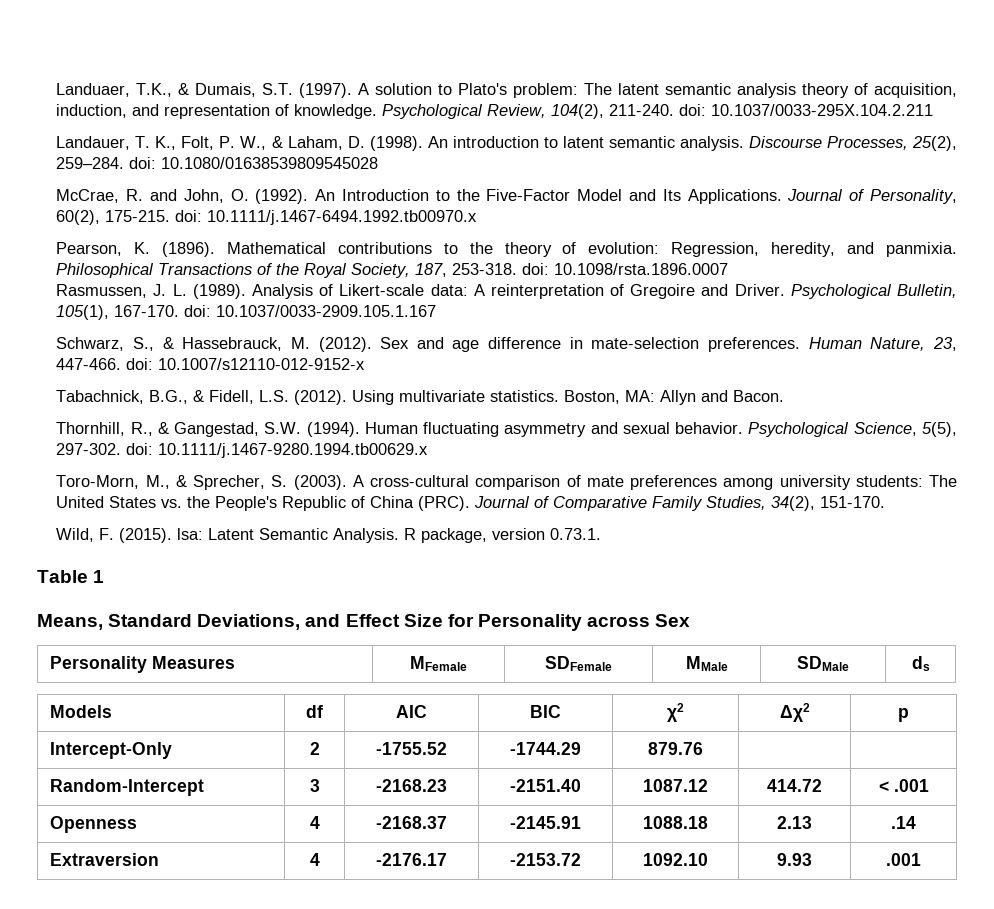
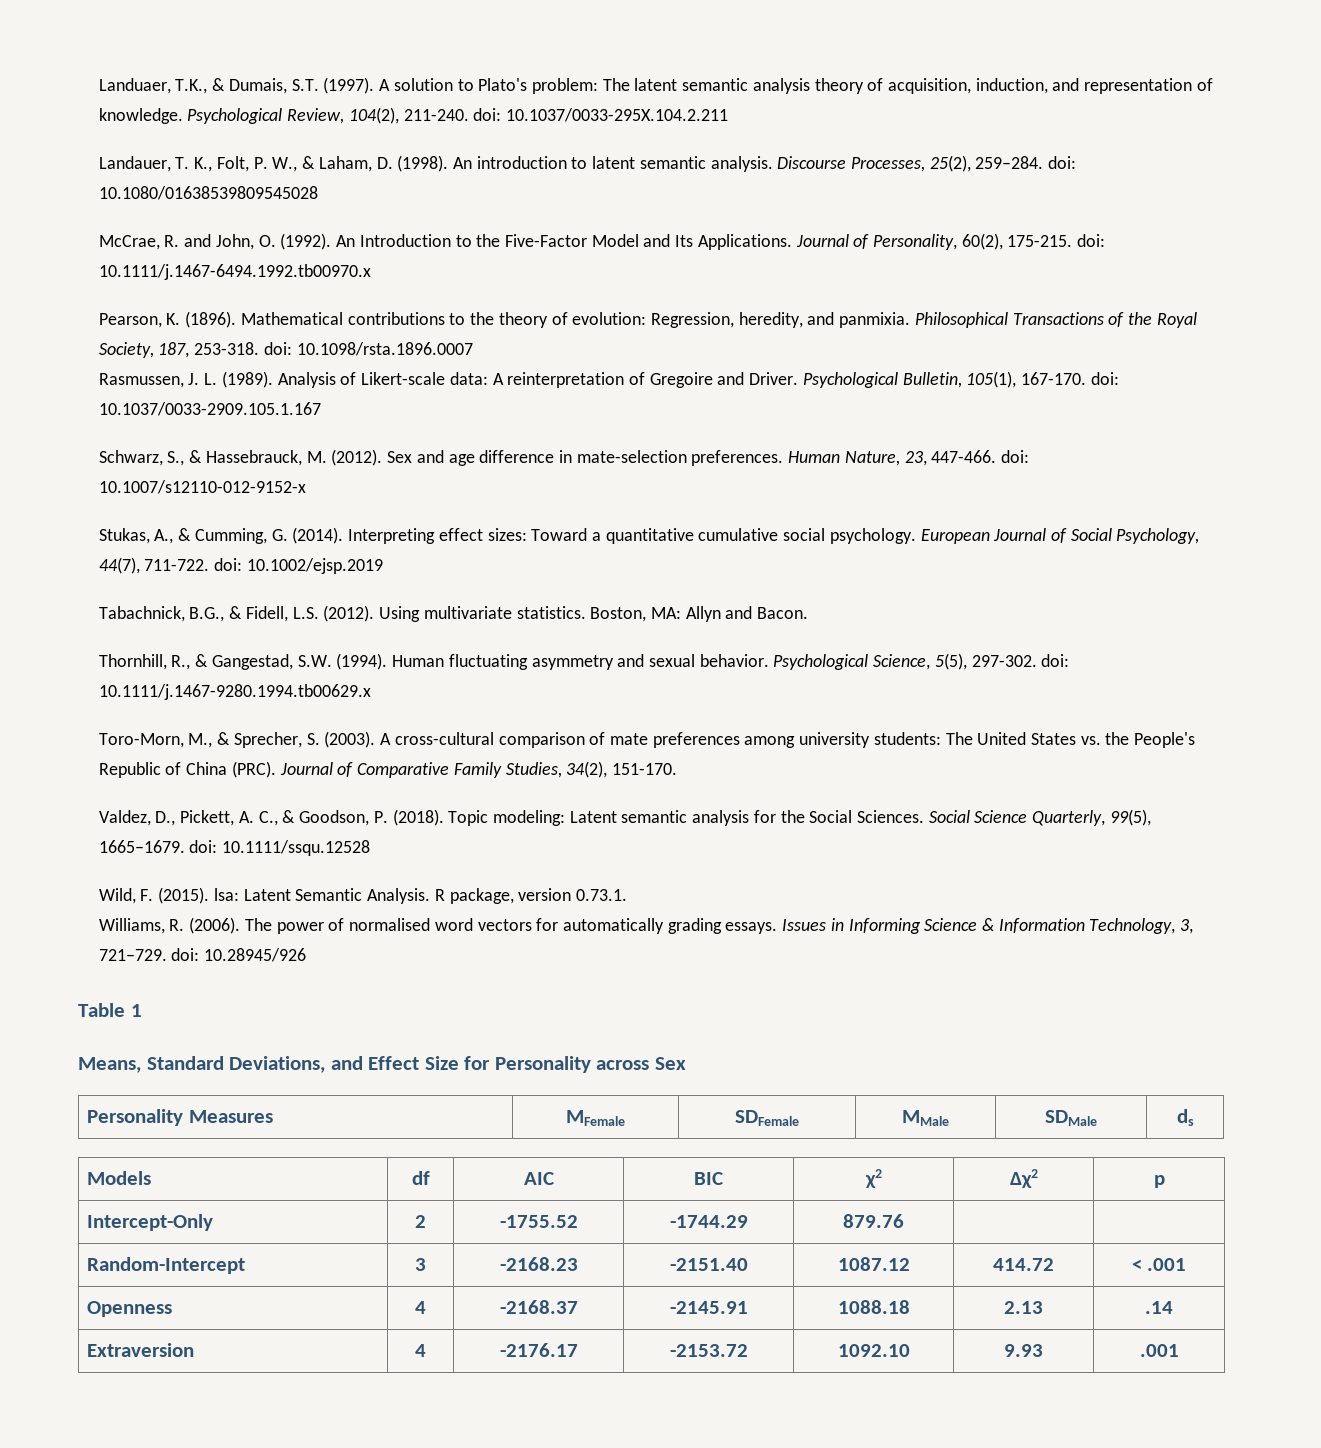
+ Stukas, A., & Cumming, G. (2014). Interpreting effect sizes: Toward a quantitative cumulative social psychology. European Journal of Social Psychology, 44(7), 711-722. doi: 10.1002/ejsp.2019
+ Valdez, D., Pickett, A. C., & Goodson, P. (2018). Topic modeling: Latent semantic analysis for the Social Sciences. Social Science Quarterly, 99(5), 1665–1679. doi: 10.1111/ssqu.12528
+ Williams, R. (2006). The power of normalised word vectors for automatically grading essays. Issues in Informing Science & Information Technology, 3, 721–729. doi: 10.28945/926

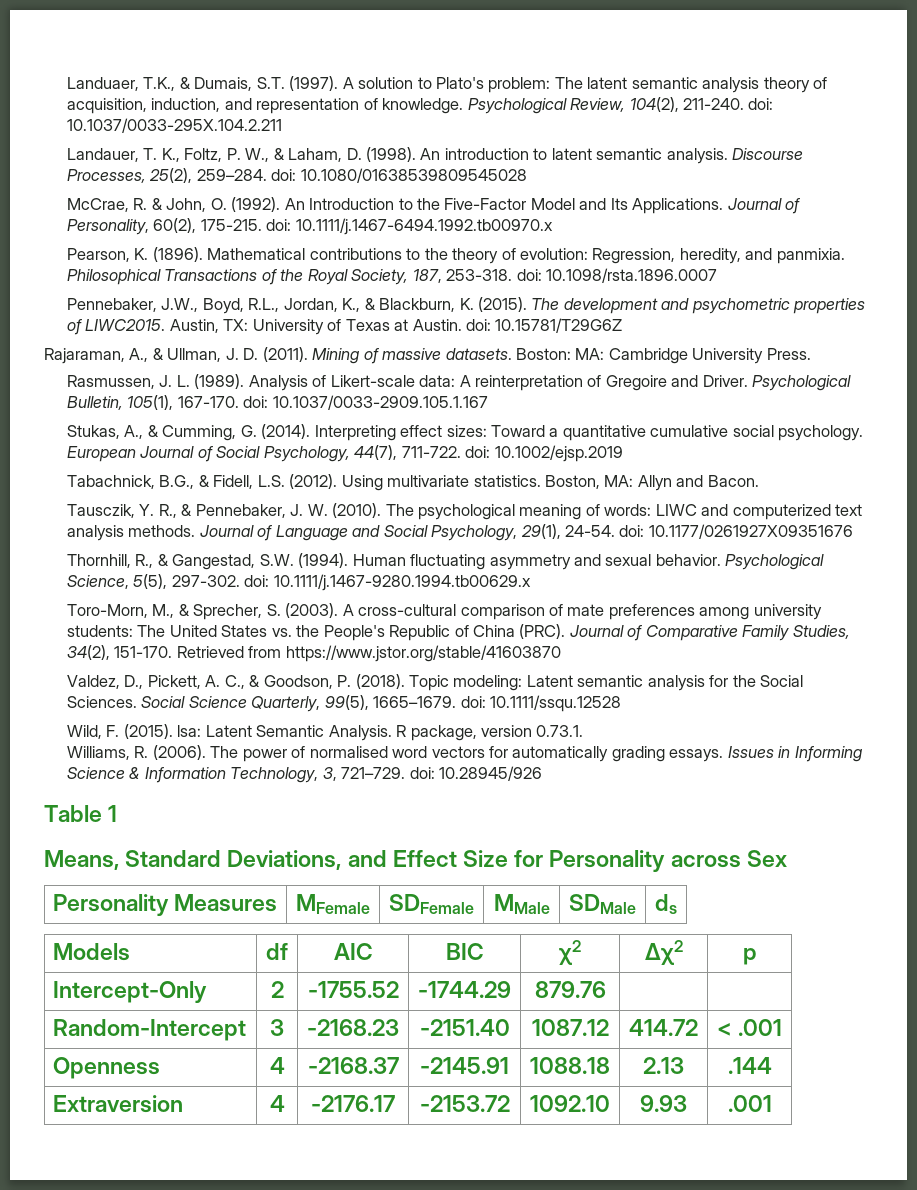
- Landauer, T. K., Folt, P. W., & Laham, D. (1998).
+ Landauer, T. K., Foltz, P. W., & Laham, D. (1998).
- McCrae, R. and John, O. (1992).
+ McCrae, R. & John, O. (1992).
+ Pennebaker, J.W., Boyd, R.L., Jordan, K., & Blackburn, K. (2015). The development and psychometric properties of LIWC2015. Austin, TX: University of Texas at Austin. doi: 10.15781/T29G6Z
+ Rajaraman, A., & Ullman, J. D. (2011). Mining of massive datasets. Boston: MA: Cambridge University Press.
- Schwarz, S., & Hassebrauck, M. (2012). Sex and age difference in mate-selection preferences. Human Nature, 23, 447-466. doi: 10.1007/s12110-012-9152-x
+ Tausczik, Y. R., & Pennebaker, J. W. (2010). The psychological meaning of words: LIWC and computerized text analysis methods. Journal of Language and Social Psychology, 29(1), 24-54. doi: 10.1177/0261927X09351676
+ Retrieved from https://www.jstor.org/stable/41603870
- Openness | 4 | -2168.37 | -2145.91 | 1088.18 | 2.13 | .14
+ Openness | 4 | -2168.37 | -2145.91 | 1088.18 | 2.13 | .144

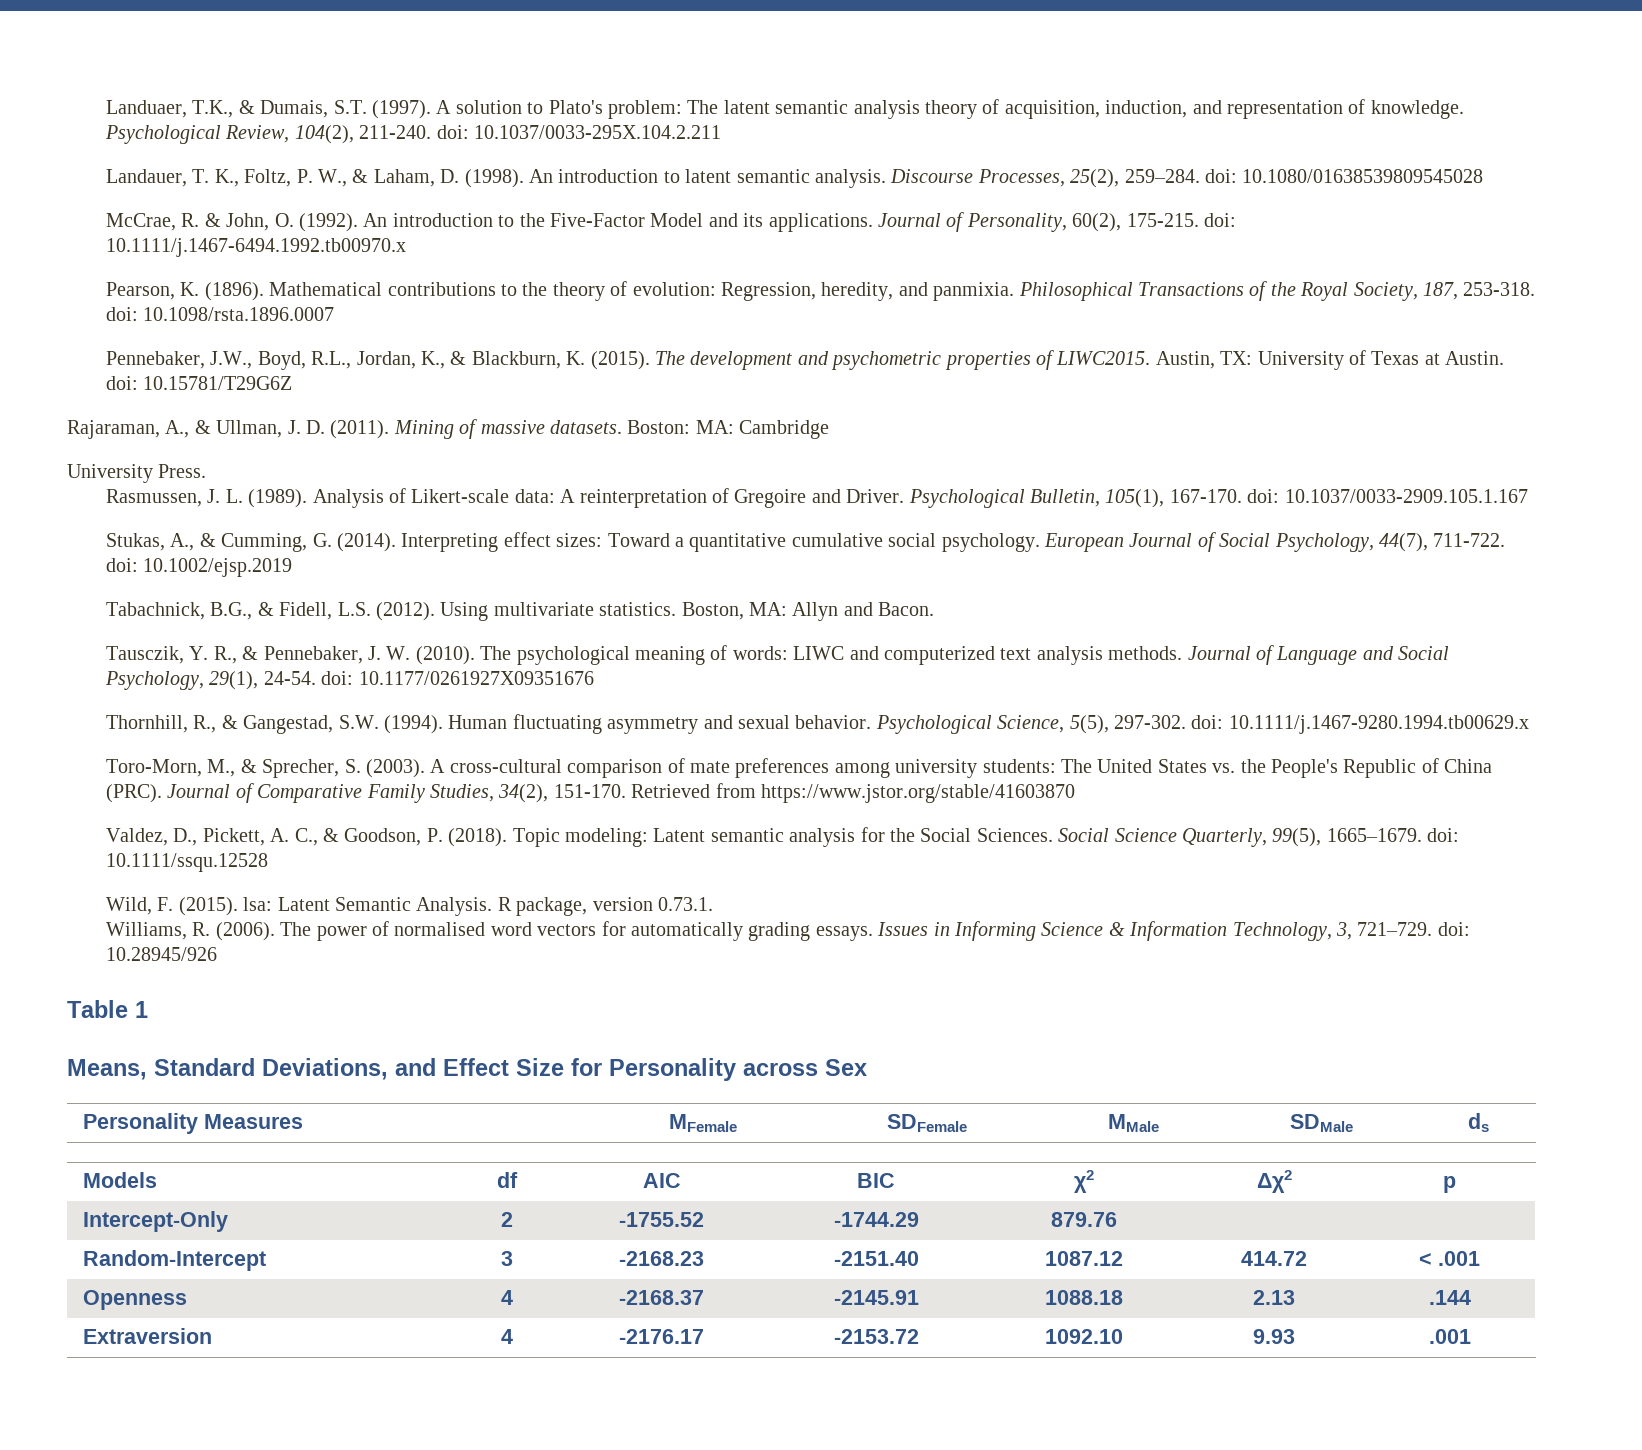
- An Introduction to the Five-Factor Model and Its Applications.
+ An introduction to the Five-Factor Model and its applications.
- Boston: MA: Cambridge University Press.
+ Boston: MA: Cambridge
+ University Press.

